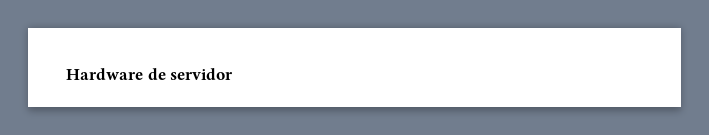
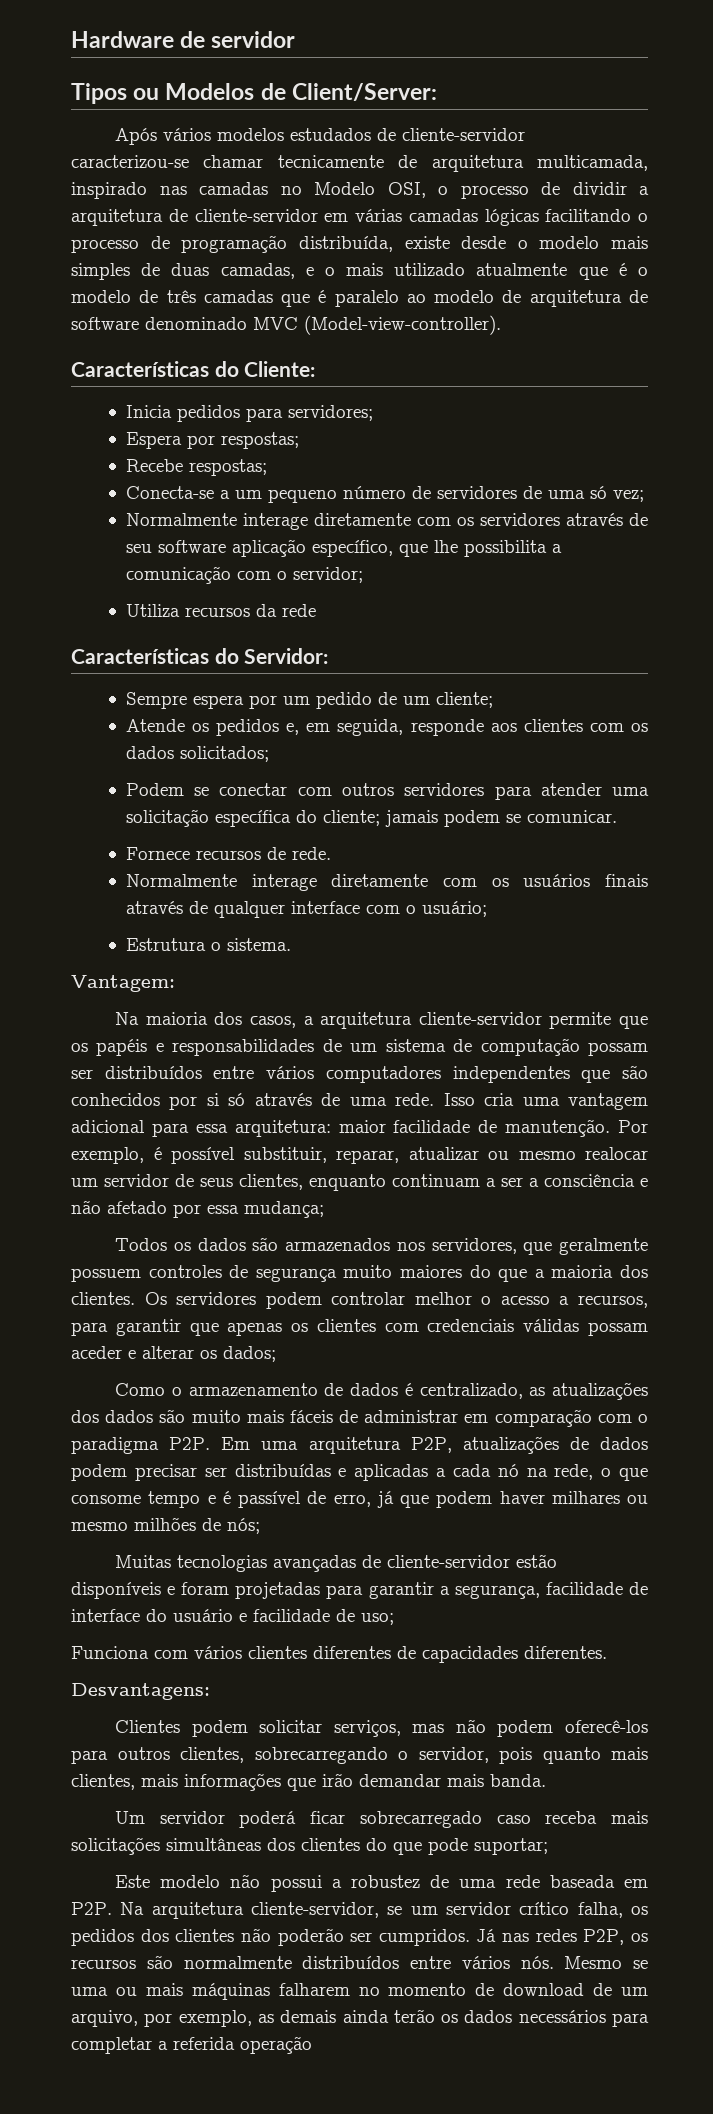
+ Tipos ou Modelos de Client/Server:
+ Após vários modelos estudados de cliente-servidor caracterizou-se chamar tecnicamente de arquitetura multicamada, inspirado nas camadas no Modelo OSI, o processo de dividir a arquitetura de cliente-servidor em várias camadas lógicas facilitando o processo de programação distribuída, existe desde o modelo mais simples de duas camadas, e o mais utilizado atualmente que é o modelo de três camadas que é paralelo ao modelo de arquitetura de software denominado MVC (Model-view-controller).
+ Características do Cliente:
+ Inicia pedidos para servidores;
+ Espera por respostas;
+ Recebe respostas;
+ Conecta-se a um pequeno número de servidores de uma só vez;
+ Normalmente interage diretamente com os servidores através de seu software aplicação específico, que lhe possibilita a comunicação com o servidor;
+ Utiliza recursos da rede
+ Características do Servidor:
+ Sempre espera por um pedido de um cliente;
+ Atende os pedidos e, em seguida, responde aos clientes com os dados solicitados;
+ Podem se conectar com outros servidores para atender uma solicitação específica do cliente; jamais podem se comunicar.
+ Fornece recursos de rede.
+ Normalmente interage diretamente com os usuários finais através de qualquer interface com o usuário;
+ Estrutura o sistema.
+ Vantagem:
+ Na maioria dos casos, a arquitetura cliente-servidor permite que os papéis e responsabilidades de um sistema de computação possam ser distribuídos entre vários computadores independentes que são conhecidos por si só através de uma rede. Isso cria uma vantagem adicional para essa arquitetura: maior facilidade de manutenção. Por exemplo, é possível substituir, reparar, atualizar ou mesmo realocar um servidor de seus clientes, enquanto continuam a ser a consciência e não afetado por essa mudança;
+ Todos os dados são armazenados nos servidores, que geralmente possuem controles de segurança muito maiores do que a maioria dos clientes. Os servidores podem controlar melhor o acesso a recursos, para garantir que apenas os clientes com credenciais válidas possam aceder e alterar os dados;
+ Como o armazenamento de dados é centralizado, as atualizações dos dados são muito mais fáceis de administrar em comparação com o paradigma P2P. Em uma arquitetura P2P, atualizações de dados podem precisar ser distribuídas e aplicadas a cada nó na rede, o que consome tempo e é passível de erro, já que podem haver milhares ou mesmo milhões de nós;
+ Muitas tecnologias avançadas de cliente-servidor estão disponíveis e foram projetadas para garantir a segurança, facilidade de interface do usuário e facilidade de uso;
+ Funciona com vários clientes diferentes de capacidades diferentes.
+ Desvantagens:
+ Clientes podem solicitar serviços, mas não podem oferecê-los para outros clientes, sobrecarregando o servidor, pois quanto mais clientes, mais informações que irão demandar mais banda.
+ Um servidor poderá ficar sobrecarregado caso receba mais solicitações simultâneas dos clientes do que pode suportar;
+ Este modelo não possui a robustez de uma rede baseada em P2P. Na arquitetura cliente-servidor, se um servidor crítico falha, os pedidos dos clientes não poderão ser cumpridos. Já nas redes P2P, os recursos são normalmente distribuídos entre vários nós. Mesmo se uma ou mais máquinas falharem no momento de download de um arquivo, por exemplo, as demais ainda terão os dados necessários para completar a referida operação

